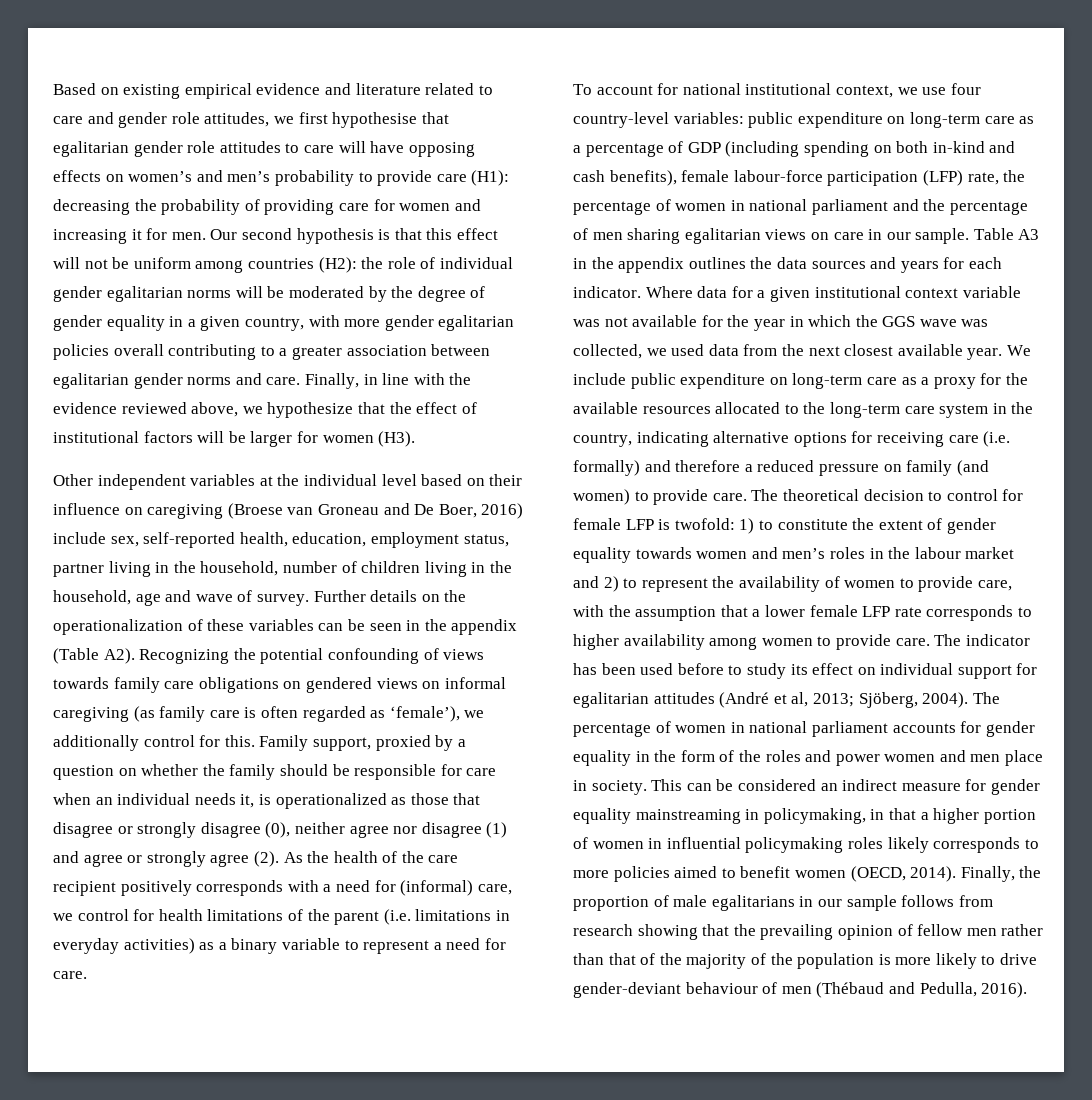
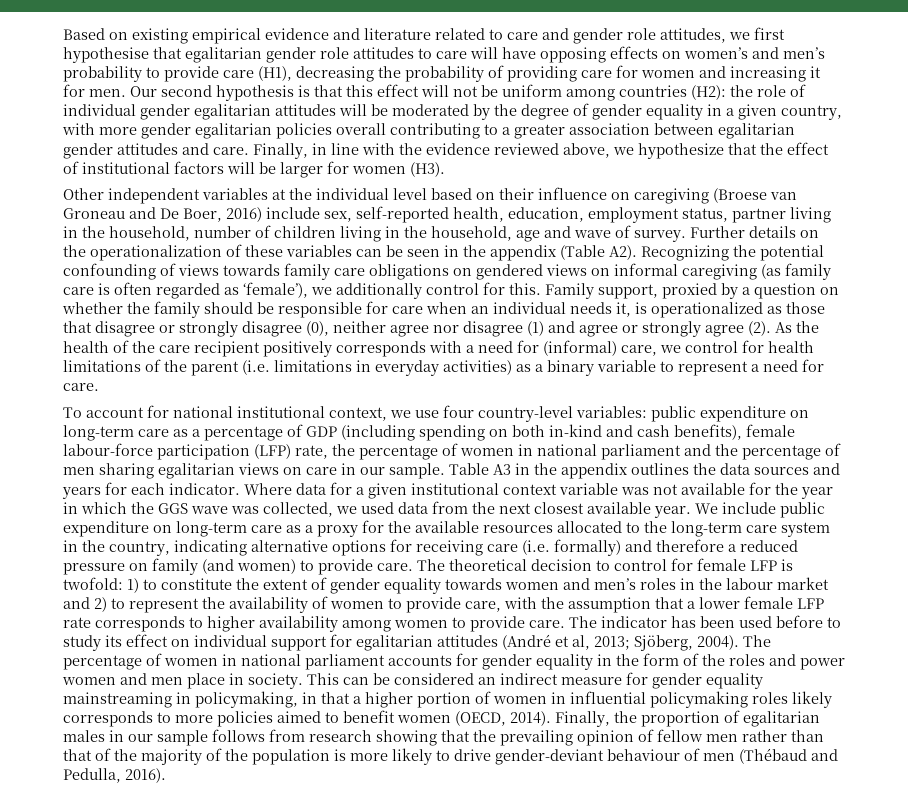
- Based on existing empirical evidence and literature related to care and gender role attitudes, we first hypothesise that egalitarian gender role attitudes to care will have opposing effects on women’s and men’s probability to provide care (H1): decreasing the probability of providing care for women and increasing it for men.
+ Based on existing empirical evidence and literature related to care and gender role attitudes, we first hypothesise that egalitarian gender role attitudes to care will have opposing effects on women’s and men’s probability to provide care (H1), decreasing the probability of providing care for women and increasing it for men.
- Our second hypothesis is that this effect will not be uniform among countries (H2): the role of individual gender egalitarian norms will be moderated by the degree of gender equality in a given country, with more gender egalitarian policies overall contributing to a greater association between egalitarian gender norms and care.
+ Our second hypothesis is that this effect will not be uniform among countries (H2): the role of individual gender egalitarian attitudes will be moderated by the degree of gender equality in a given country, with more gender egalitarian policies overall contributing to a greater association between egalitarian gender attitudes and care.
- Finally, the proportion of male egalitarians in our sample follows from research showing that the prevailing opinion of fellow men rather than that of the majority of the population is more likely to drive gender-deviant behaviour of men (Thébaud and Pedulla, 2016).
+ Finally, the proportion of egalitarian males in our sample follows from research showing that the prevailing opinion of fellow men rather than that of the majority of the population is more likely to drive gender-deviant behaviour of men (Thébaud and Pedulla, 2016).

